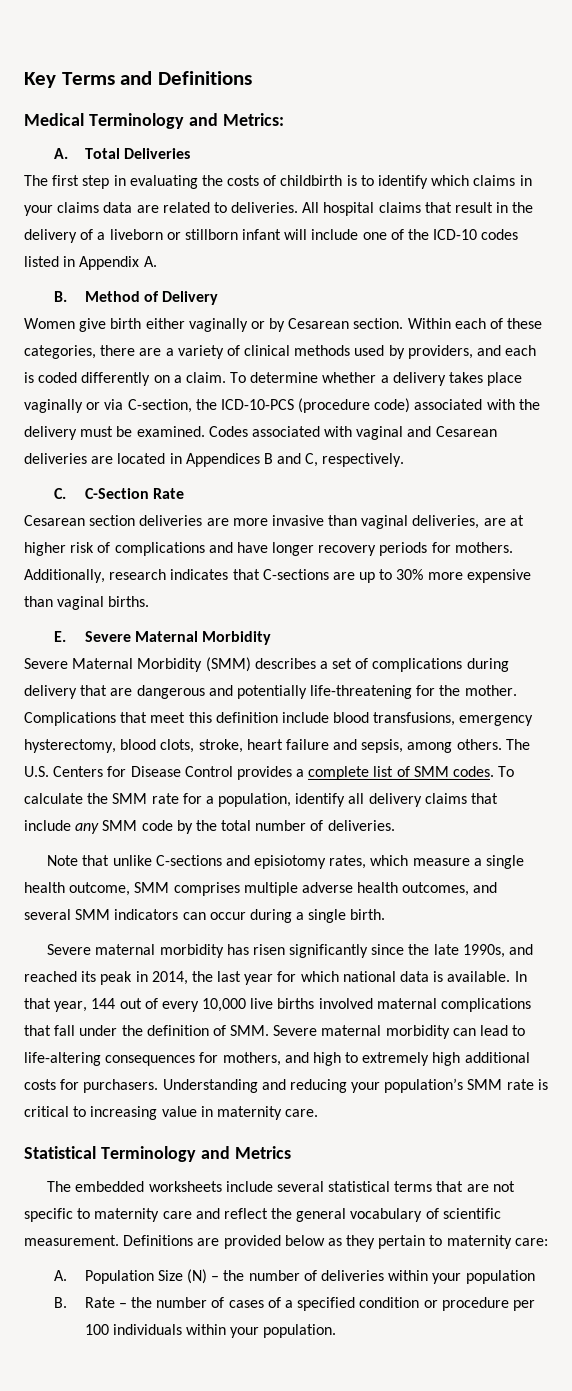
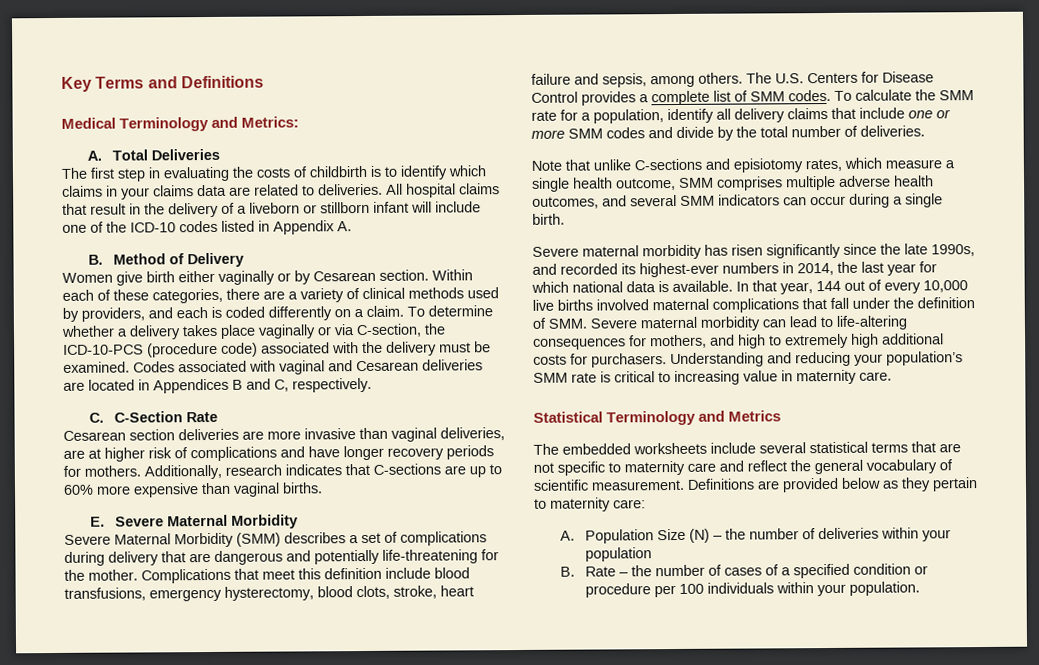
- Additionally, research indicates that C-sections are up to 30% more expensive than vaginal births.
+ Additionally, research indicates that C-sections are up to 60% more expensive than vaginal births.
- To calculate the SMM rate for a population, identify all delivery claims that include any SMM code by the total number of deliveries.
+ To calculate the SMM rate for a population, identify all delivery claims that include one or more SMM codes and divide by the total number of deliveries.
- Severe maternal morbidity has risen significantly since the late 1990s, and reached its peak in 2014, the last year for which national data is available.
+ Severe maternal morbidity has risen significantly since the late 1990s, and recorded its highest-ever numbers in 2014, the last year for which national data is available.

